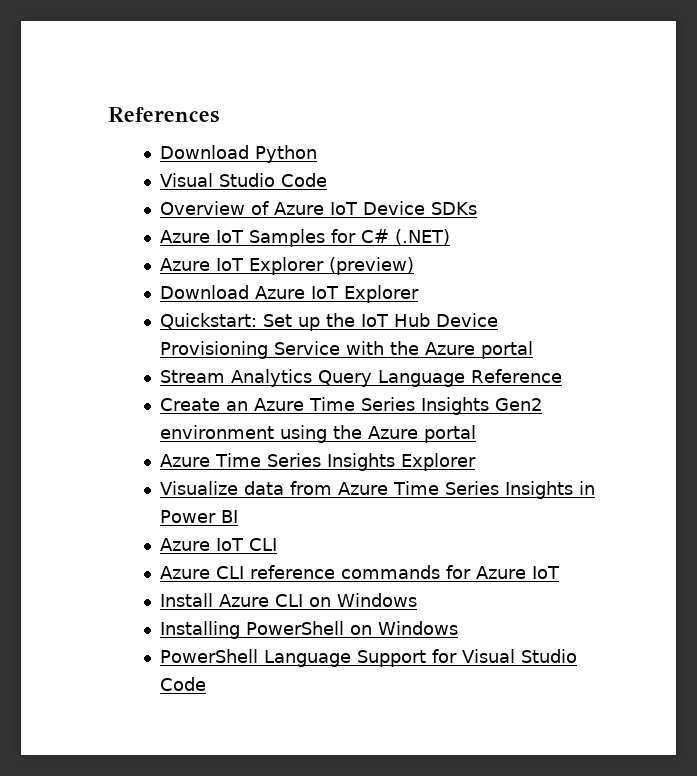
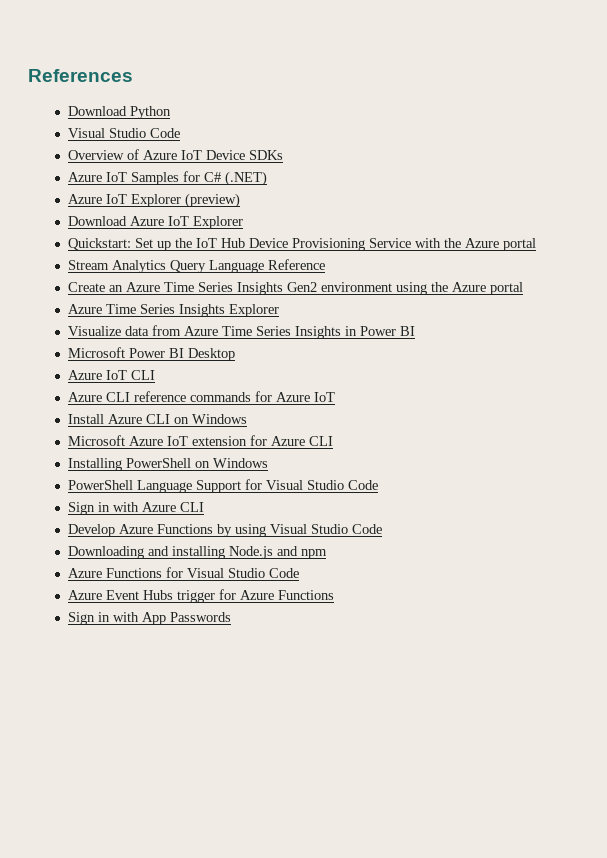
+ Microsoft Power BI Desktop
+ Microsoft Azure IoT extension for Azure CLI
+ Sign in with Azure CLI
+ Develop Azure Functions by using Visual Studio Code
+ Downloading and installing Node.js and npm
+ Azure Functions for Visual Studio Code
+ Azure Event Hubs trigger for Azure Functions
+ Sign in with App Passwords

